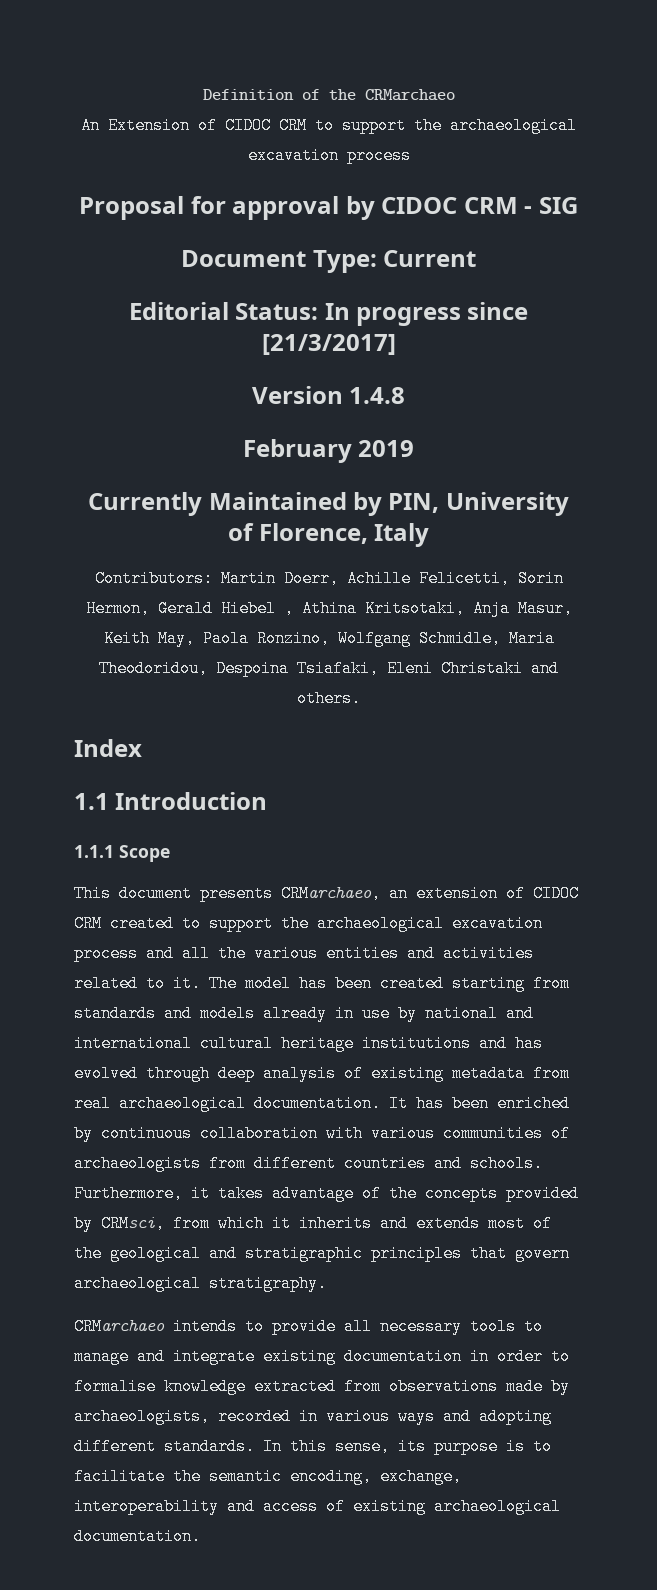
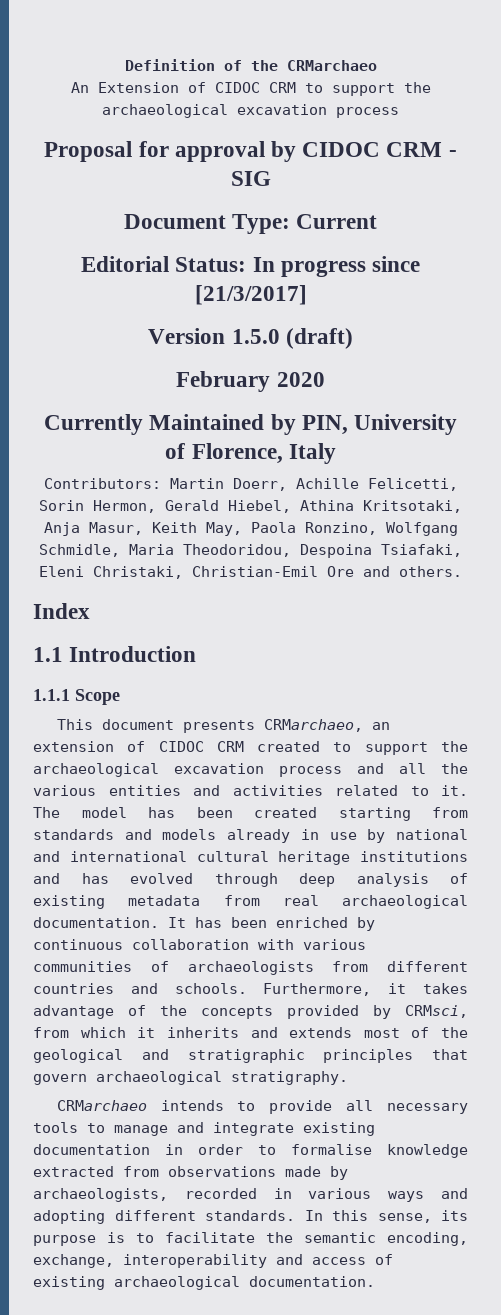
- Version 1.4.8
+ Version 1.5.0 (draft)
- February 2019
+ February 2020
- Contributors: Martin Doerr, Achille Felicetti, Sorin Hermon, Gerald Hiebel , Athina Kritsotaki, Anja Masur, Keith May, Paola Ronzino, Wolfgang Schmidle, Maria Theodoridou, Despoina Tsiafaki, Eleni Christaki and others.
+ Contributors: Martin Doerr, Achille Felicetti, Sorin Hermon, Gerald Hiebel, Athina Kritsotaki, Anja Masur, Keith May, Paola Ronzino, Wolfgang Schmidle, Maria Theodoridou, Despoina Tsiafaki, Eleni Christaki, Christian-Emil Ore and others.

